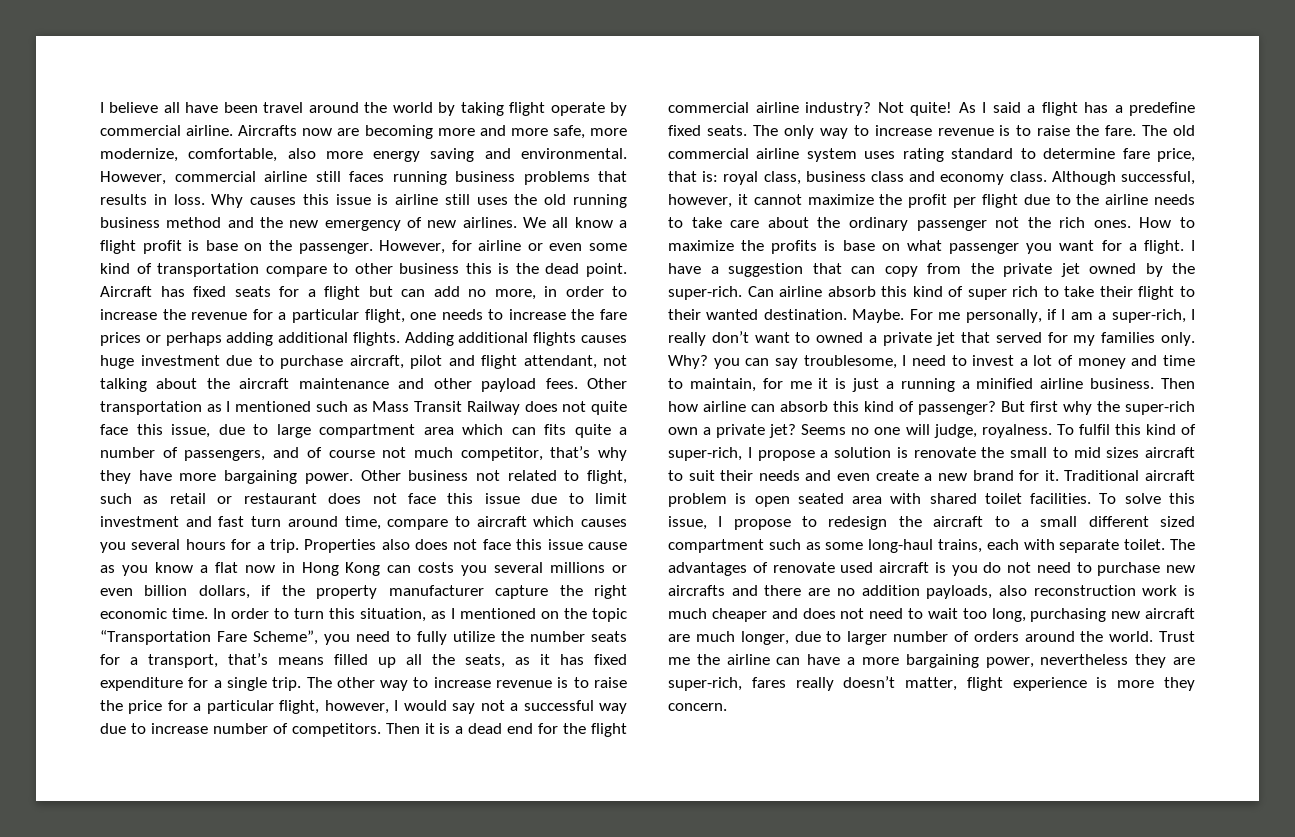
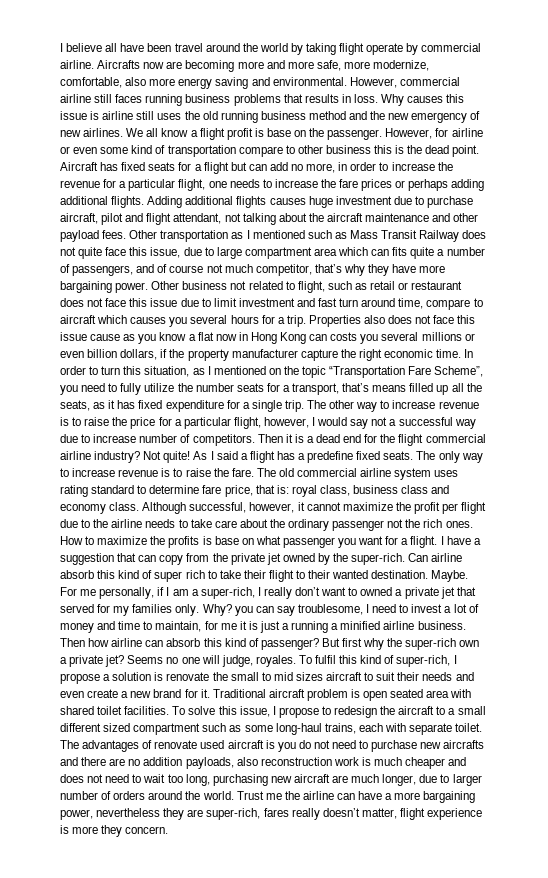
- Seems no one will judge, royalness.
+ Seems no one will judge, royales.

